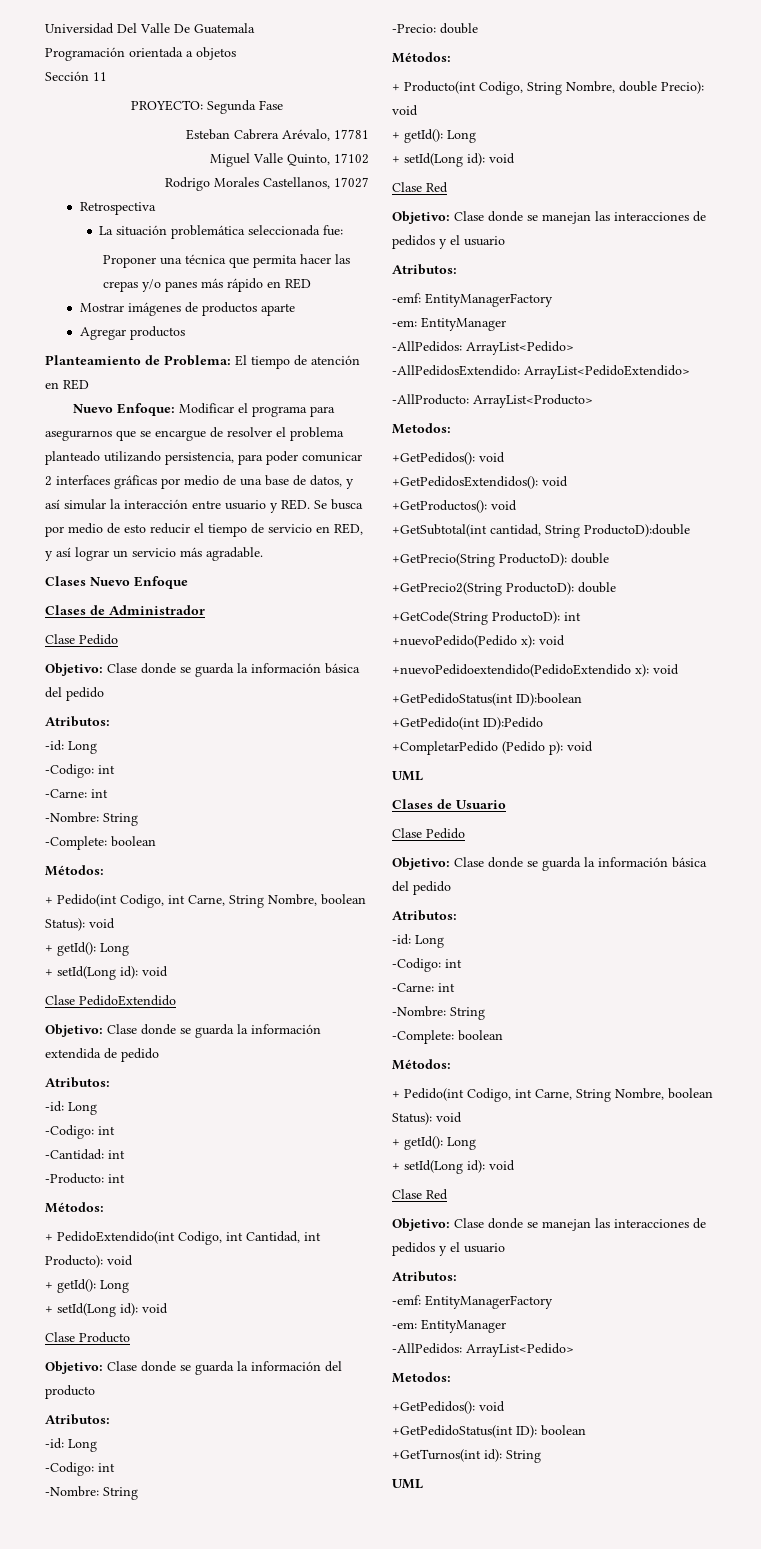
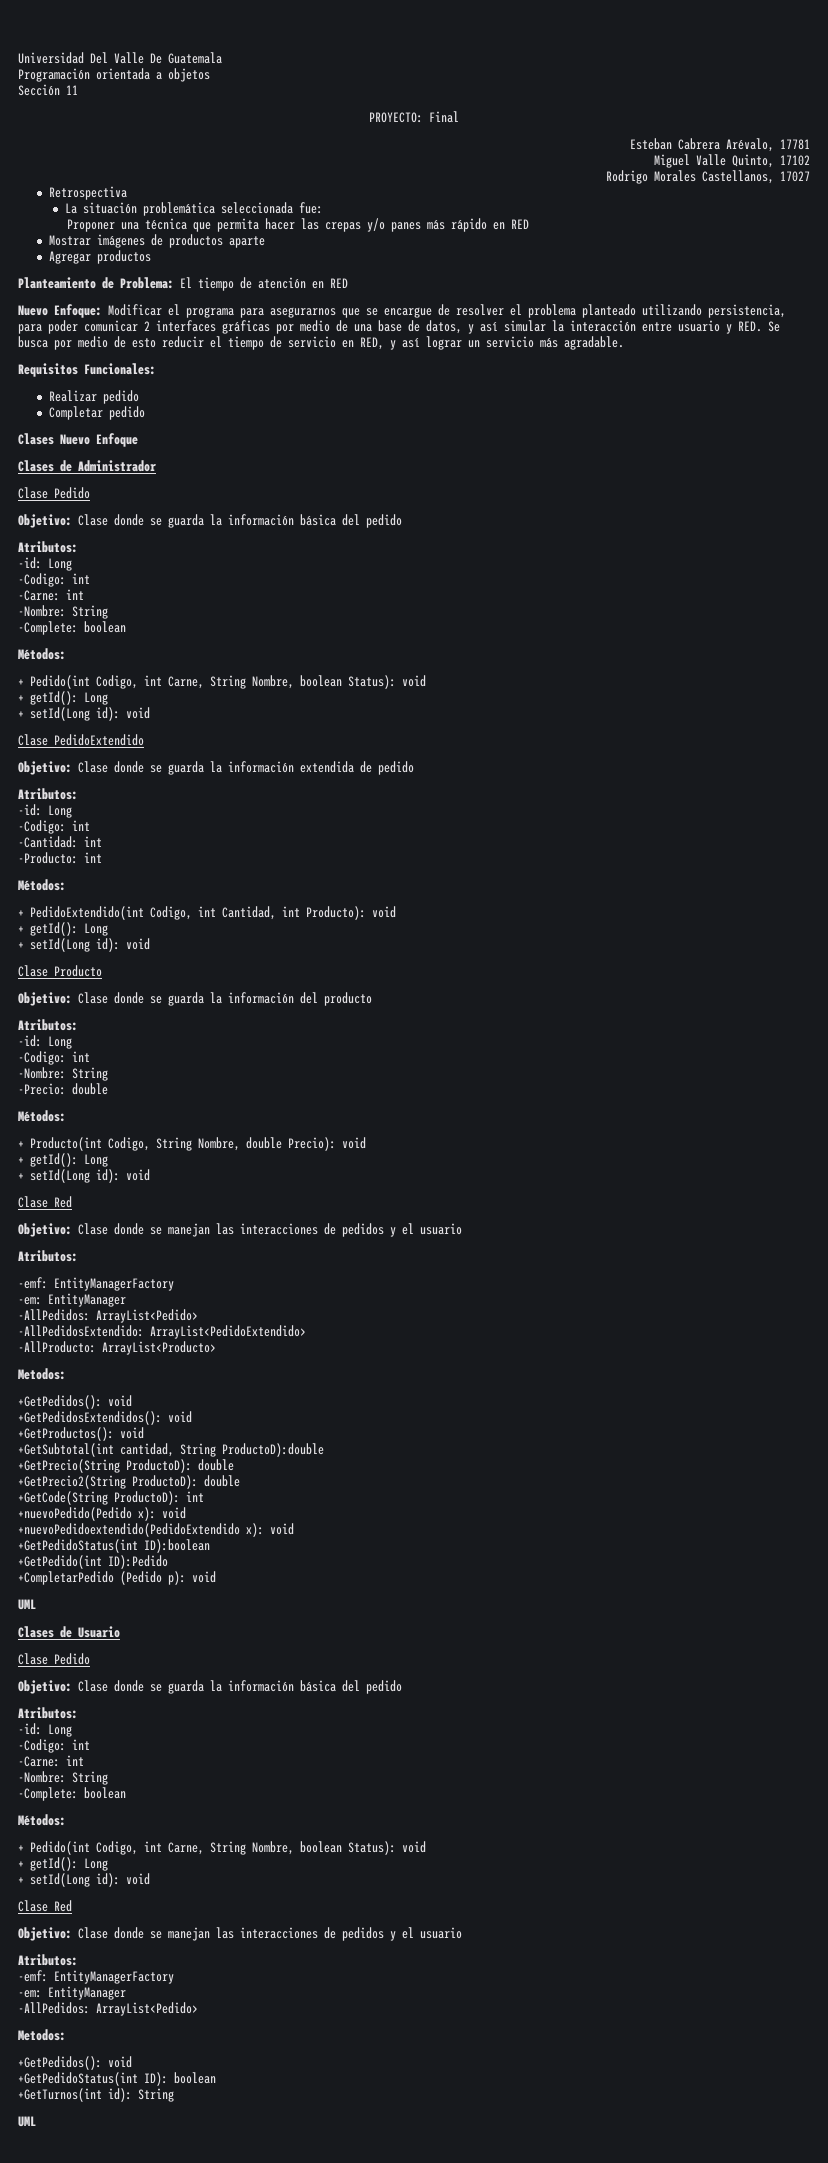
- PROYECTO: Segunda Fase
+ PROYECTO: Final
+ Requisitos Funcionales:
+ Realizar pedido
+ Completar pedido

